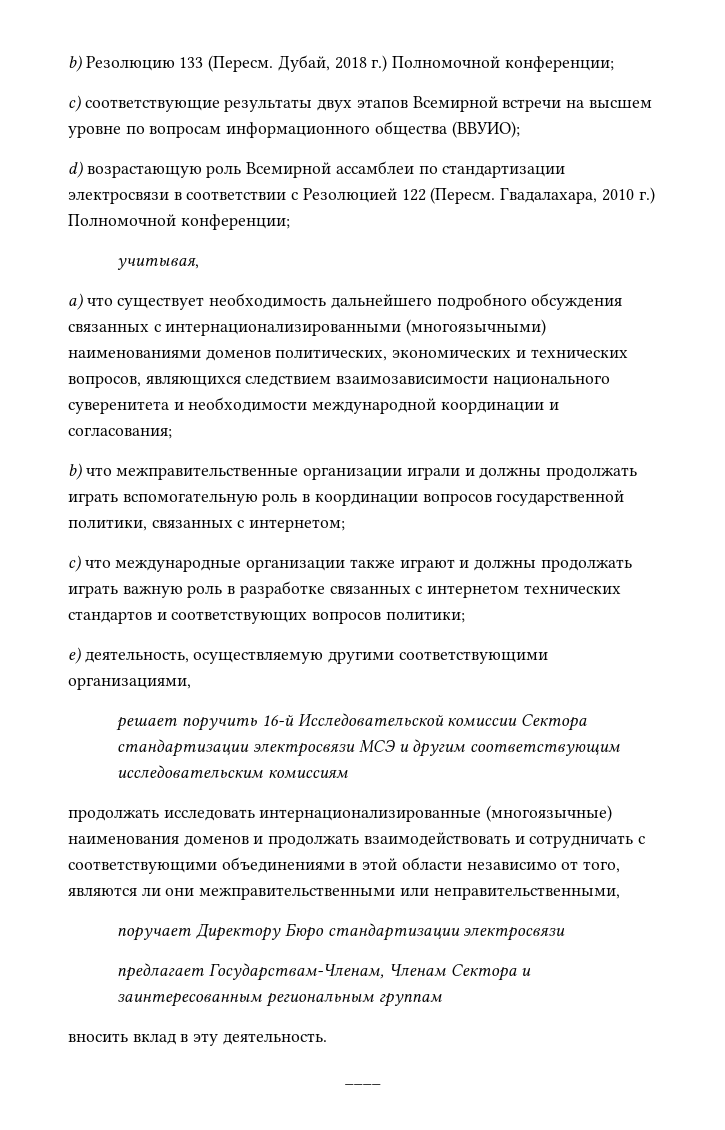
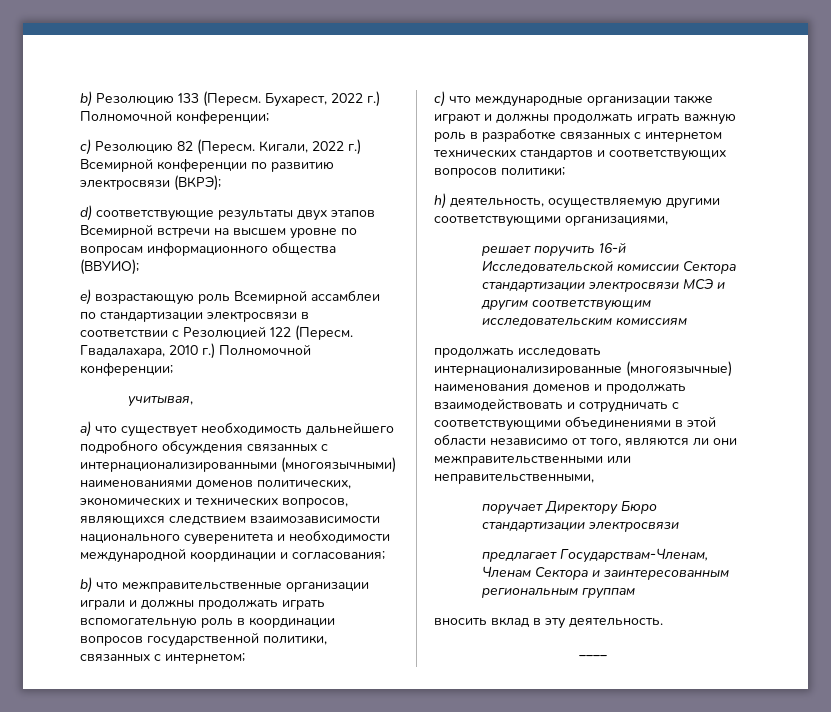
- Дубай, 2018 г.) Полномочной конференции;
+ Бухарест, 2022 г.) Полномочной конференции;
- c) соответствующие результаты двух этапов Всемирной встречи на высшем уровне по вопросам информационного общества (ВВУИО);
+ c) Резолюцию 82 (Пересм. Кигали, 2022 г.) Всемирной конференции по развитию электросвязи (ВКРЭ);
+ d) соответствующие результаты двух этапов Всемирной встречи на высшем уровне по вопросам информационного общества (ВВУИО);
- d) возрастающую роль Всемирной ассамблеи по стандартизации электросвязи в соответствии с Резолюцией 122 (Пересм.
+ e) возрастающую роль Всемирной ассамблеи по стандартизации электросвязи в соответствии с Резолюцией 122 (Пересм.
- e) деятельность, осуществляемую другими соответствующими организациями,
+ h) деятельность, осуществляемую другими соответствующими организациями,

